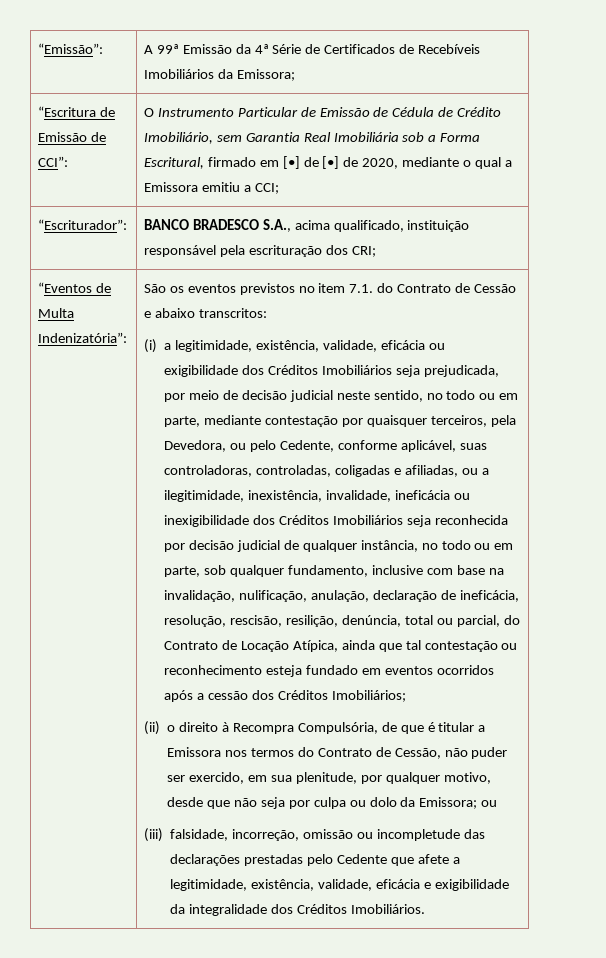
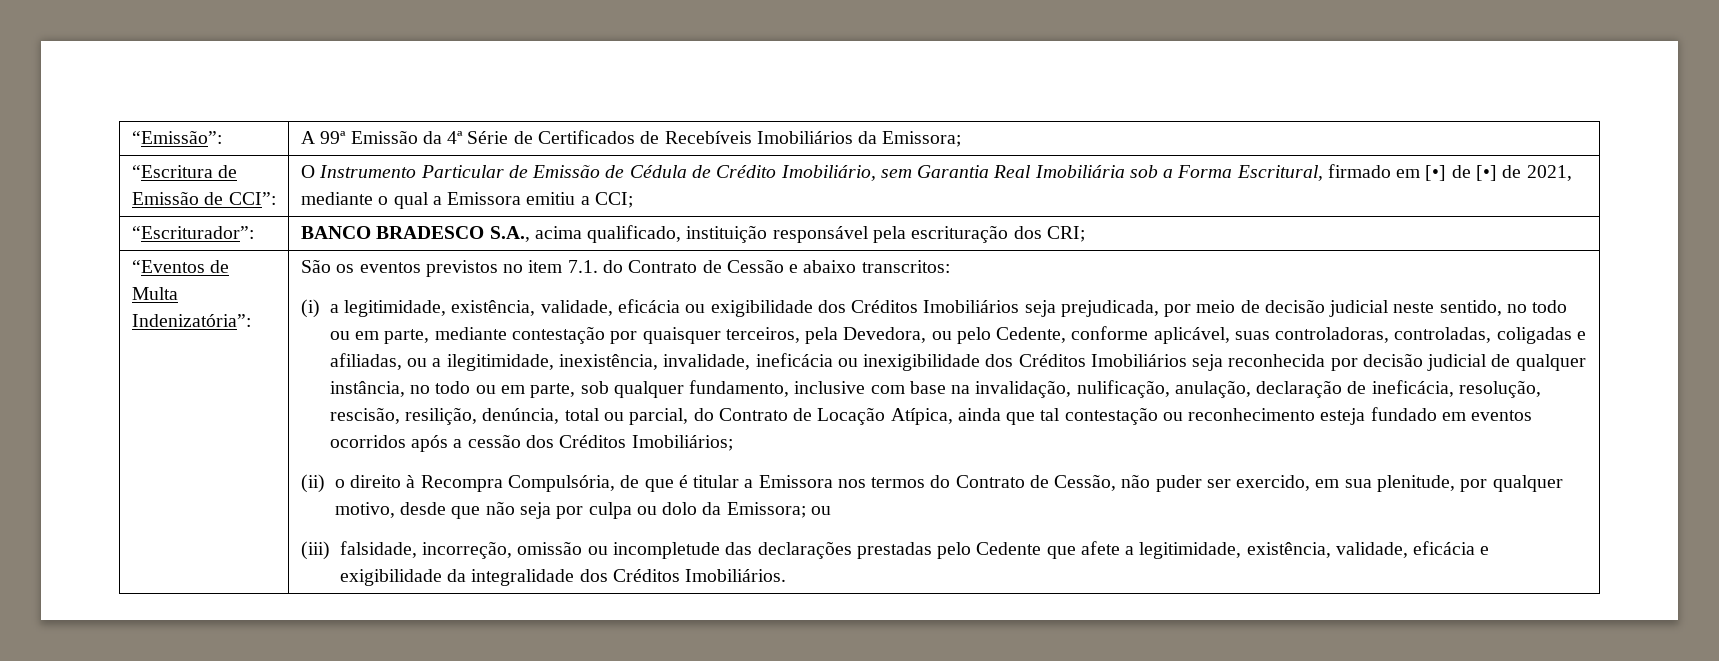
- “Escritura de Emissão de CCI”: | O Instrumento Particular de Emissão de Cédula de Crédito Imobiliário, sem Garantia Real Imobiliária sob a Forma Escritural, firmado em [•] de [•] de 2020, mediante o qual a Emissora emitiu a CCI;
+ “Escritura de Emissão de CCI”: | O Instrumento Particular de Emissão de Cédula de Crédito Imobiliário, sem Garantia Real Imobiliária sob a Forma Escritural, firmado em [•] de [•] de 2021, mediante o qual a Emissora emitiu a CCI;

